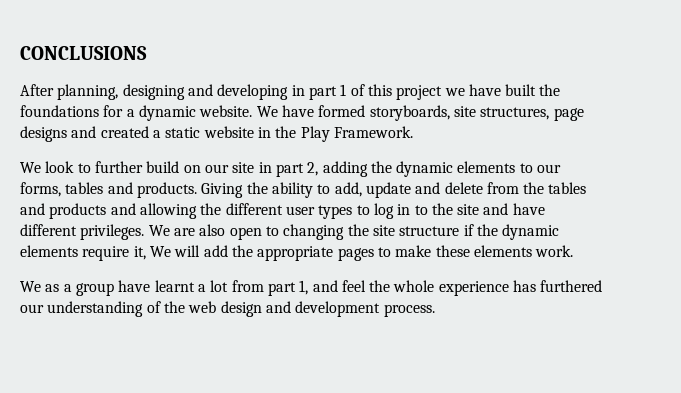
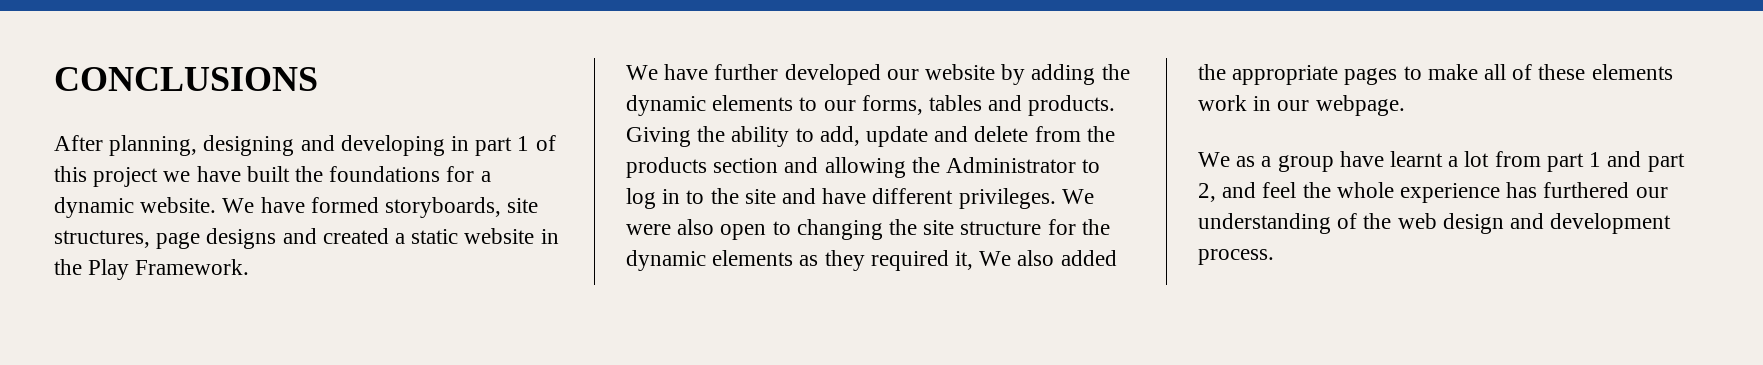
- We look to further build on our site in part 2, adding the dynamic elements to our forms, tables and products.
+ We have further developed our website by adding the dynamic elements to our forms, tables and products.
- Giving the ability to add, update and delete from the tables and products and allowing the different user types to log in to the site and have different privileges.
+ Giving the ability to add, update and delete from the products section and allowing the Administrator to log in to the site and have different privileges.
- We are also open to changing the site structure if the dynamic elements require it, We will add the appropriate pages to make these elements work.
+ We were also open to changing the site structure for the dynamic elements as they required it, We also added the appropriate pages to make all of these elements work in our webpage.
- We as a group have learnt a lot from part 1, and feel the whole experience has furthered our understanding of the web design and development process.
+ We as a group have learnt a lot from part 1 and part 2, and feel the whole experience has furthered our understanding of the web design and development process.

